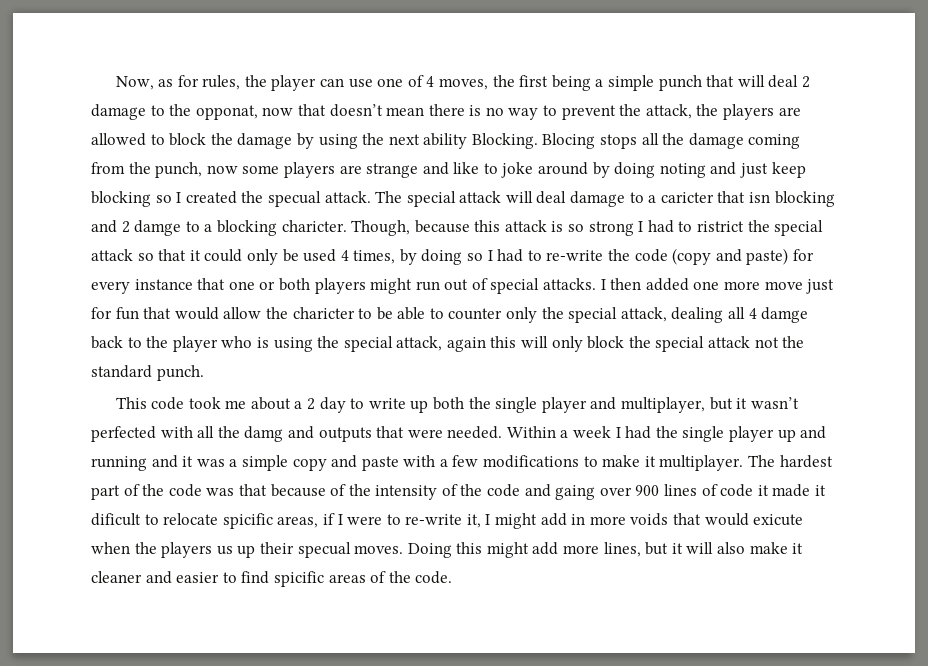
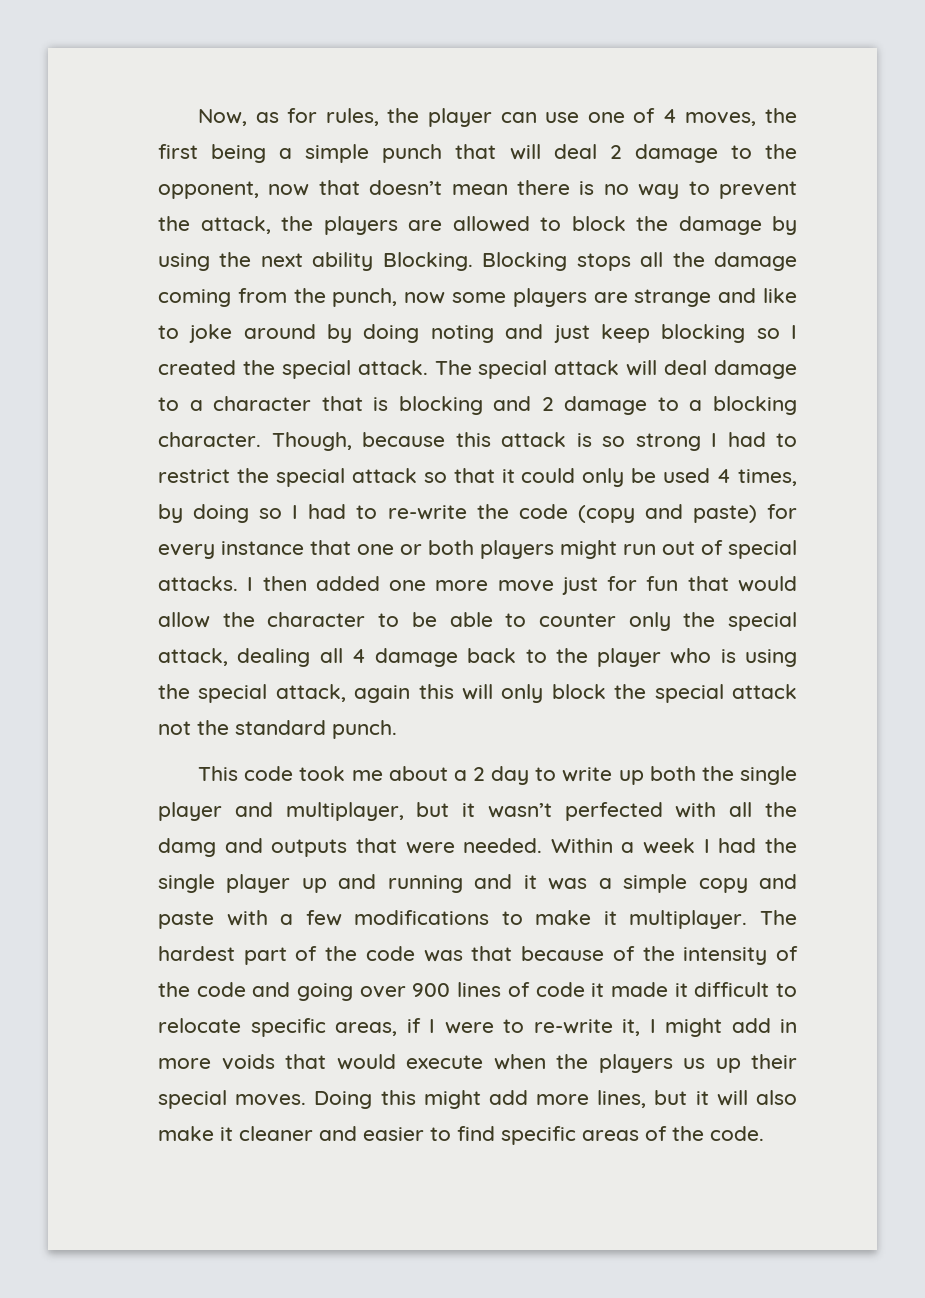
- Now, as for rules, the player can use one of 4 moves, the first being a simple punch that will deal 2 damage to the opponat, now that doesn’t mean there is no way to prevent the attack, the players are allowed to block the damage by using the next ability Blocking.
+ Now, as for rules, the player can use one of 4 moves, the first being a simple punch that will deal 2 damage to the opponent, now that doesn’t mean there is no way to prevent the attack, the players are allowed to block the damage by using the next ability Blocking.
- Blocing stops all the damage coming from the punch, now some players are strange and like to joke around by doing noting and just keep blocking so I created the specual attack.
+ Blocking stops all the damage coming from the punch, now some players are strange and like to joke around by doing noting and just keep blocking so I created the special attack.
- The special attack will deal damage to a caricter that isn blocking and 2 damge to a blocking charicter.
+ The special attack will deal damage to a character that is blocking and 2 damage to a blocking character.
- Though, because this attack is so strong I had to ristrict the special attack so that it could only be used 4 times, by doing so I had to re-write the code (copy and paste) for every instance that one or both players might run out of special attacks.
+ Though, because this attack is so strong I had to restrict the special attack so that it could only be used 4 times, by doing so I had to re-write the code (copy and paste) for every instance that one or both players might run out of special attacks.
- I then added one more move just for fun that would allow the charicter to be able to counter only the special attack, dealing all 4 damge back to the player who is using the special attack, again this will only block the special attack not the standard punch.
+ I then added one more move just for fun that would allow the character to be able to counter only the special attack, dealing all 4 damage back to the player who is using the special attack, again this will only block the special attack not the standard punch.
- The hardest part of the code was that because of the intensity of the code and gaing over 900 lines of code it made it dificult to relocate spicific areas, if I were to re-write it, I might add in more voids that would exicute when the players us up their specual moves.
+ The hardest part of the code was that because of the intensity of the code and going over 900 lines of code it made it difficult to relocate specific areas, if I were to re-write it, I might add in more voids that would execute when the players us up their special moves.
- Doing this might add more lines, but it will also make it cleaner and easier to find spicific areas of the code.
+ Doing this might add more lines, but it will also make it cleaner and easier to find specific areas of the code.

